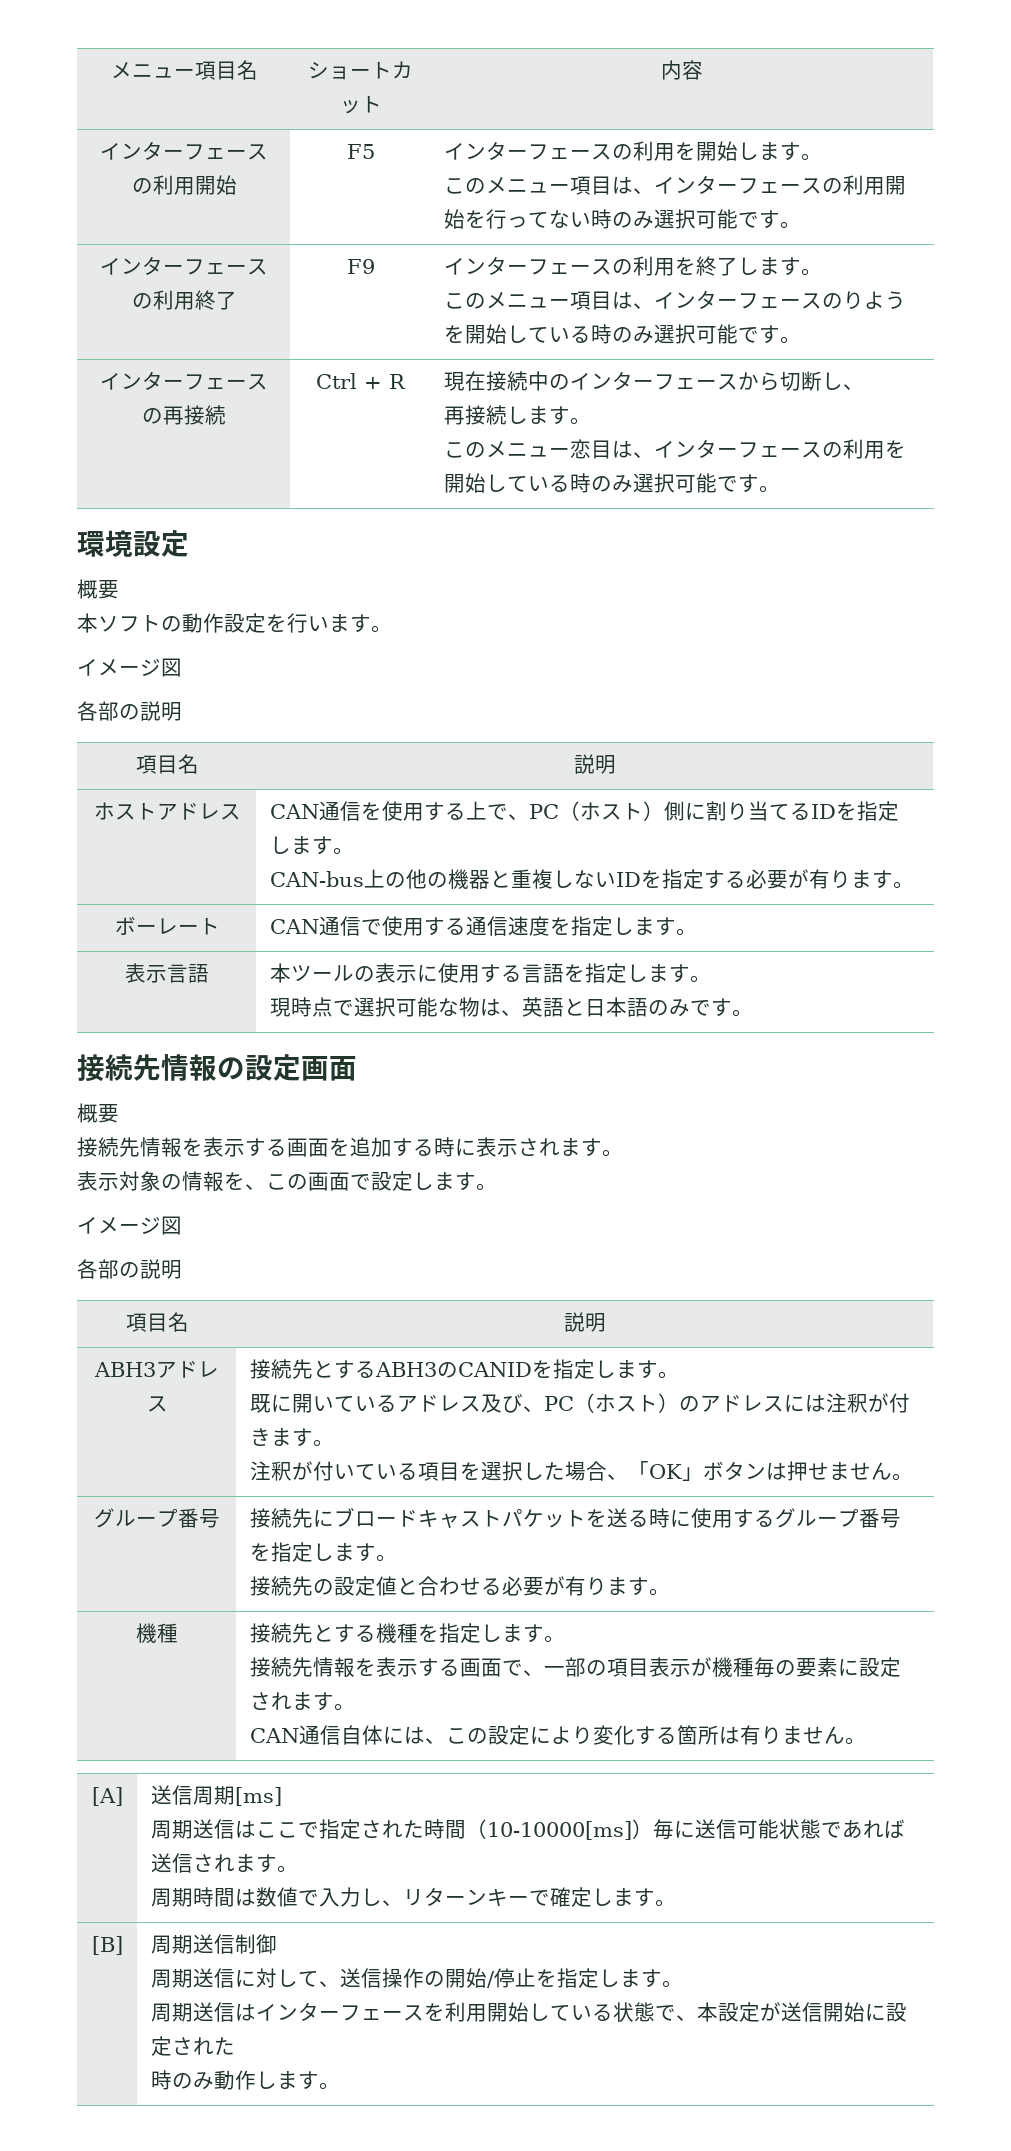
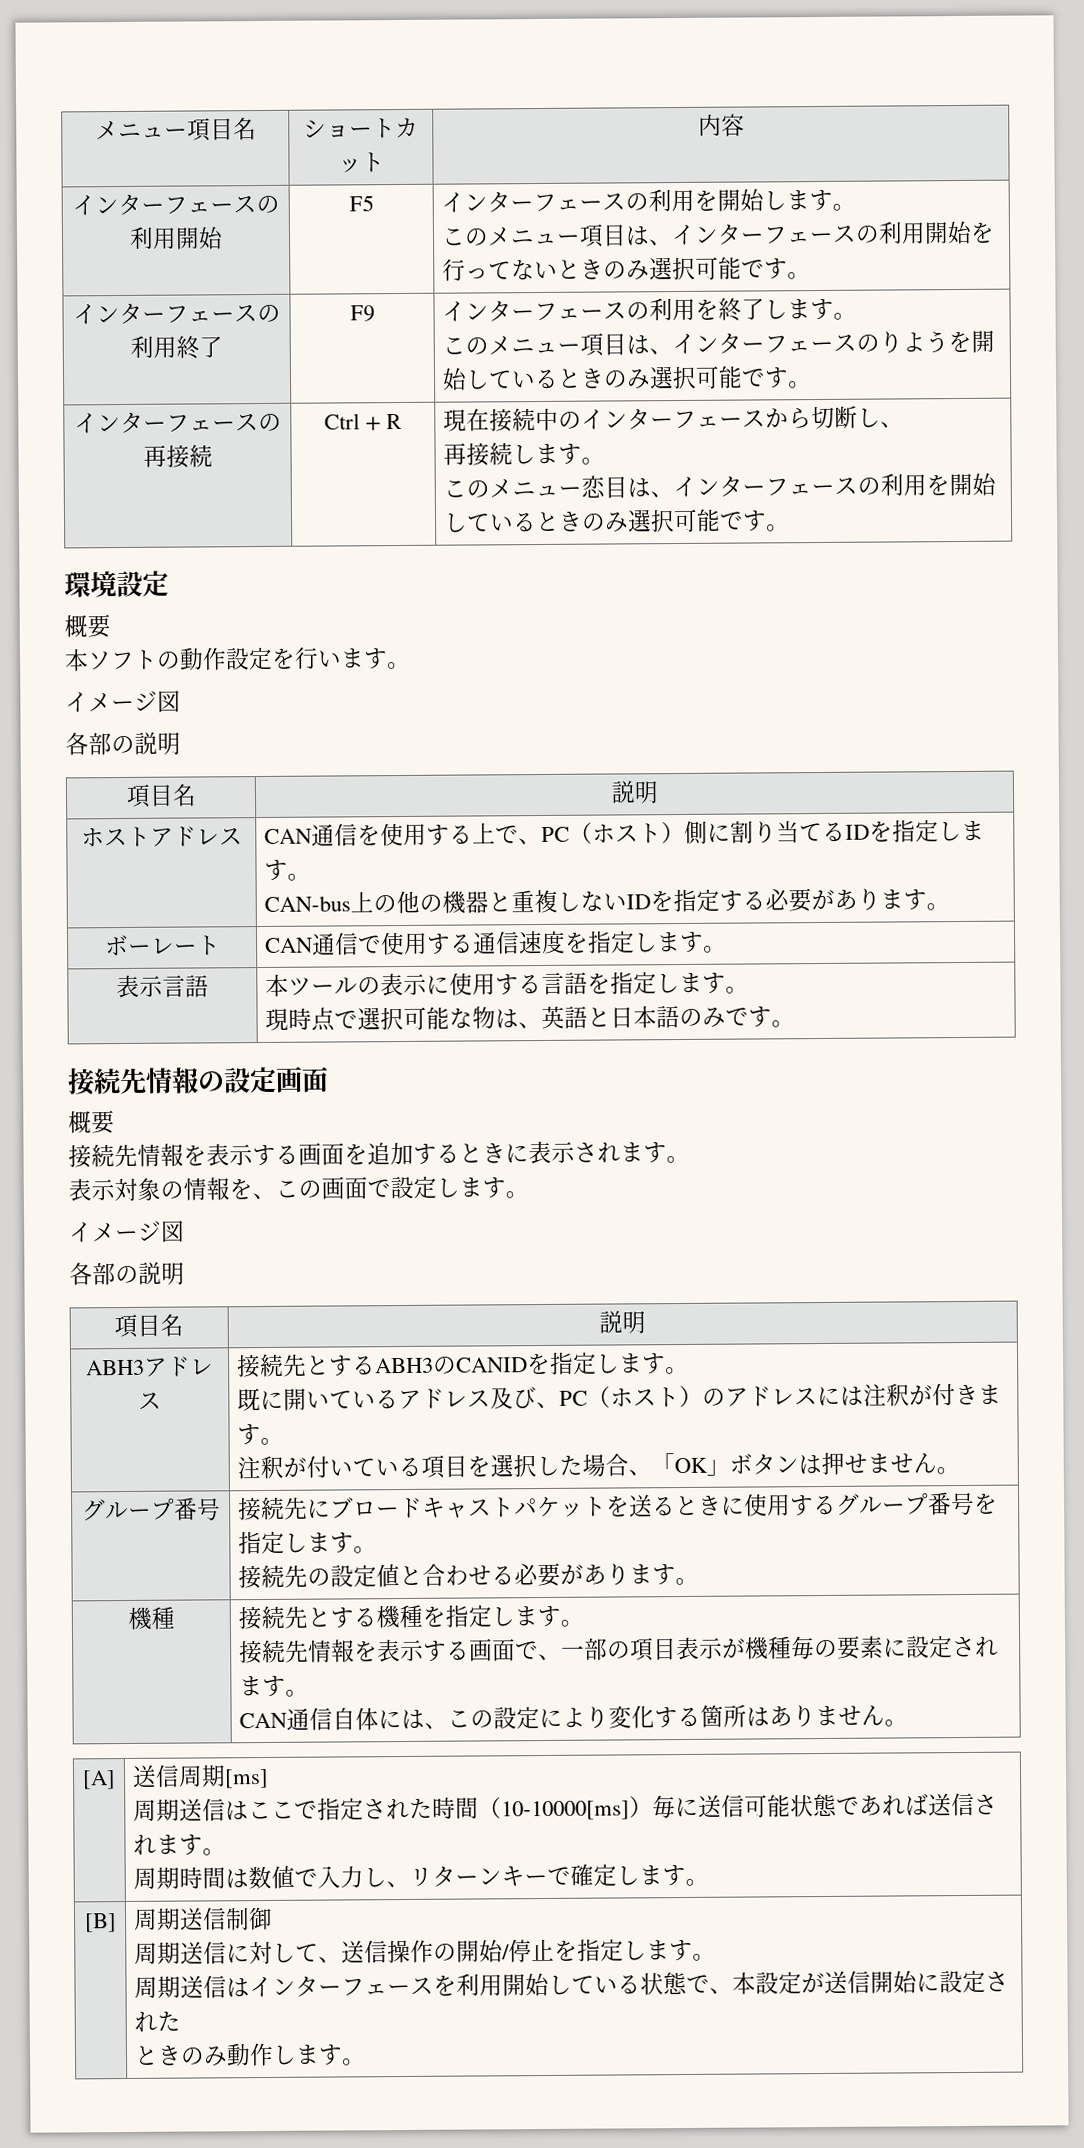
  インターフェースの利用開始 | F5 | インターフェースの利用を開始します。
- このメニュー項目は、インターフェースの利用開始を行ってない時のみ選択可能です。
+ このメニュー項目は、インターフェースの利用開始を行ってないときのみ選択可能です。
  インターフェースの利用終了 | F9 | インターフェースの利用を終了します。
- このメニュー項目は、インターフェースのりようを開始している時のみ選択可能です。
+ このメニュー項目は、インターフェースのりようを開始しているときのみ選択可能です。
- このメニュー恋目は、インターフェースの利用を開始している時のみ選択可能です。
+ このメニュー恋目は、インターフェースの利用を開始しているときのみ選択可能です。
  ホストアドレス | CAN通信を使用する上で、PC（ホスト）側に割り当てるIDを指定します。
- CAN-bus上の他の機器と重複しないIDを指定する必要が有ります。
+ CAN-bus上の他の機器と重複しないIDを指定する必要があります。
- 接続先情報を表示する画面を追加する時に表示されます。
+ 接続先情報を表示する画面を追加するときに表示されます。
- グループ番号 | 接続先にブロードキャストパケットを送る時に使用するグループ番号を指定します。
- 接続先の設定値と合わせる必要が有ります。
+ グループ番号 | 接続先にブロードキャストパケットを送るときに使用するグループ番号を指定します。
+ 接続先の設定値と合わせる必要があります。
- CAN通信自体には、この設定により変化する箇所は有りません。
+ CAN通信自体には、この設定により変化する箇所はありません。
- 時のみ動作します。
+ ときのみ動作します。

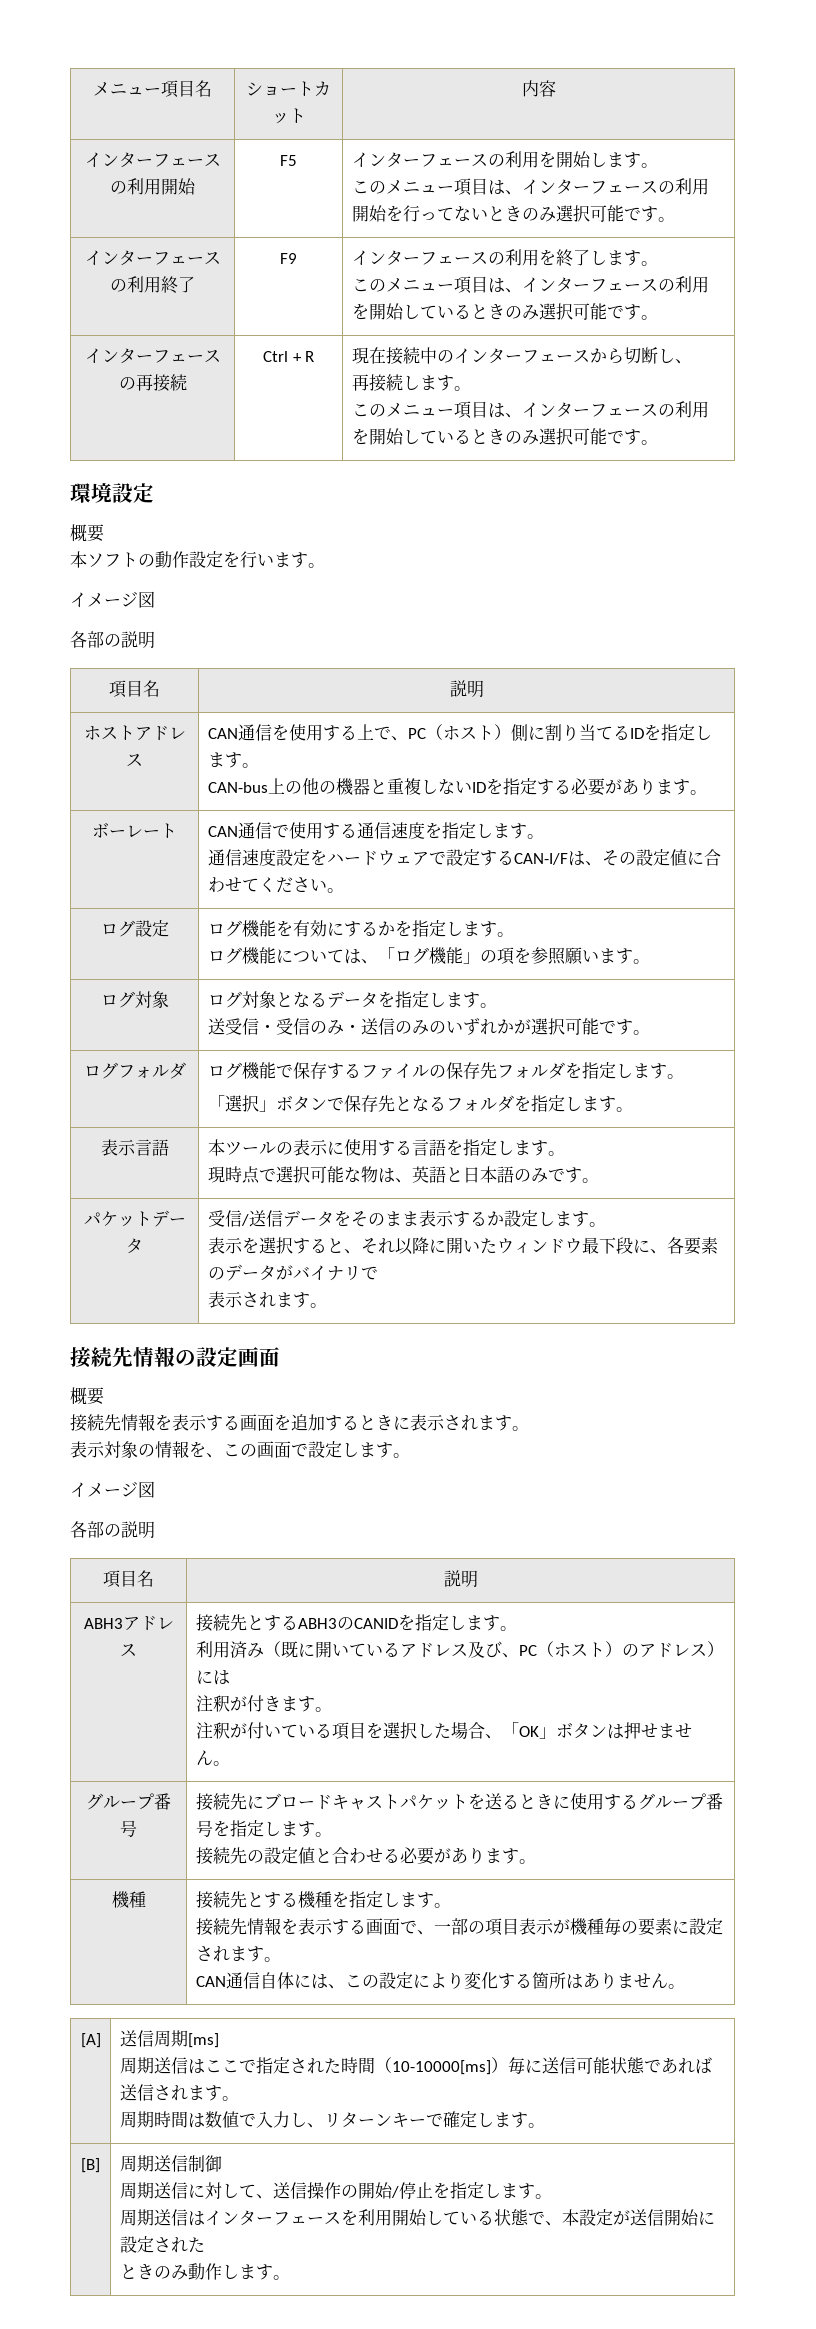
  インターフェースの利用終了 | F9 | インターフェースの利用を終了します。
- このメニュー項目は、インターフェースのりようを開始しているときのみ選択可能です。
+ このメニュー項目は、インターフェースの利用を開始しているときのみ選択可能です。
  再接続します。
- このメニュー恋目は、インターフェースの利用を開始しているときのみ選択可能です。
+ このメニュー項目は、インターフェースの利用を開始しているときのみ選択可能です。
  ボーレート | CAN通信で使用する通信速度を指定します。
+ 通信速度設定をハードウェアで設定するCAN-I/Fは、その設定値に合わせてください。
+ ログ設定 | ログ機能を有効にするかを指定します。
+ ログ機能については、「ログ機能」の項を参照願います。
+ ログ対象 | ログ対象となるデータを指定します。
+ 送受信・受信のみ・送信のみのいずれかが選択可能です。
+ ログフォルダ | ログ機能で保存するファイルの保存先フォルダを指定します。
+ 「選択」ボタンで保存先となるフォルダを指定します。
+ パケットデータ | 受信/送信データをそのまま表示するか設定します。
+ 表示を選択すると、それ以降に開いたウィンドウ最下段に、各要素のデータがバイナリで
+ 表示されます。
- 既に開いているアドレス及び、PC（ホスト）のアドレスには注釈が付きます。
+ 利用済み（既に開いているアドレス及び、PC（ホスト）のアドレス）には
+ 注釈が付きます。

